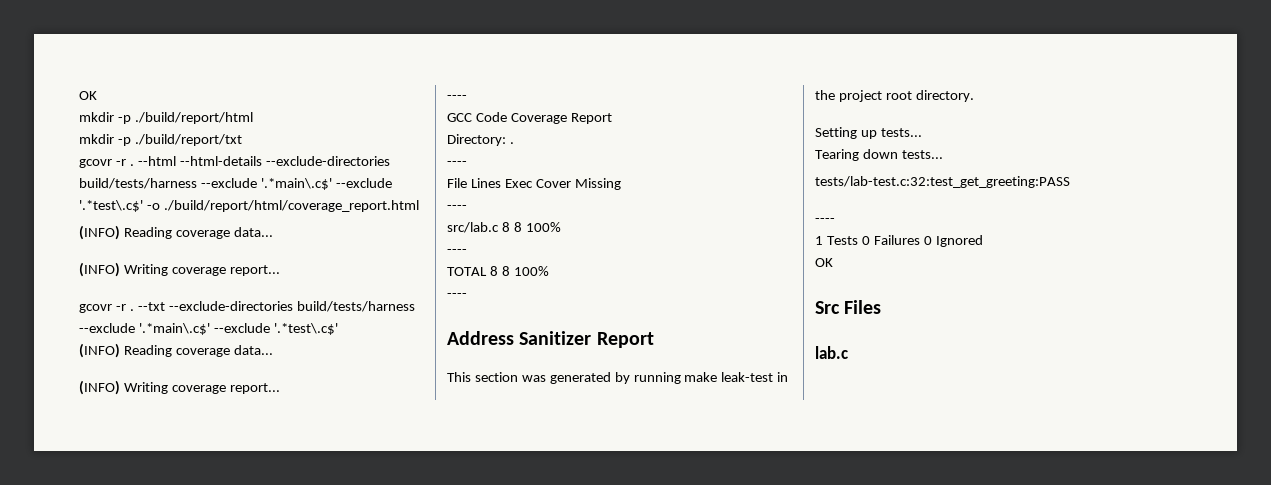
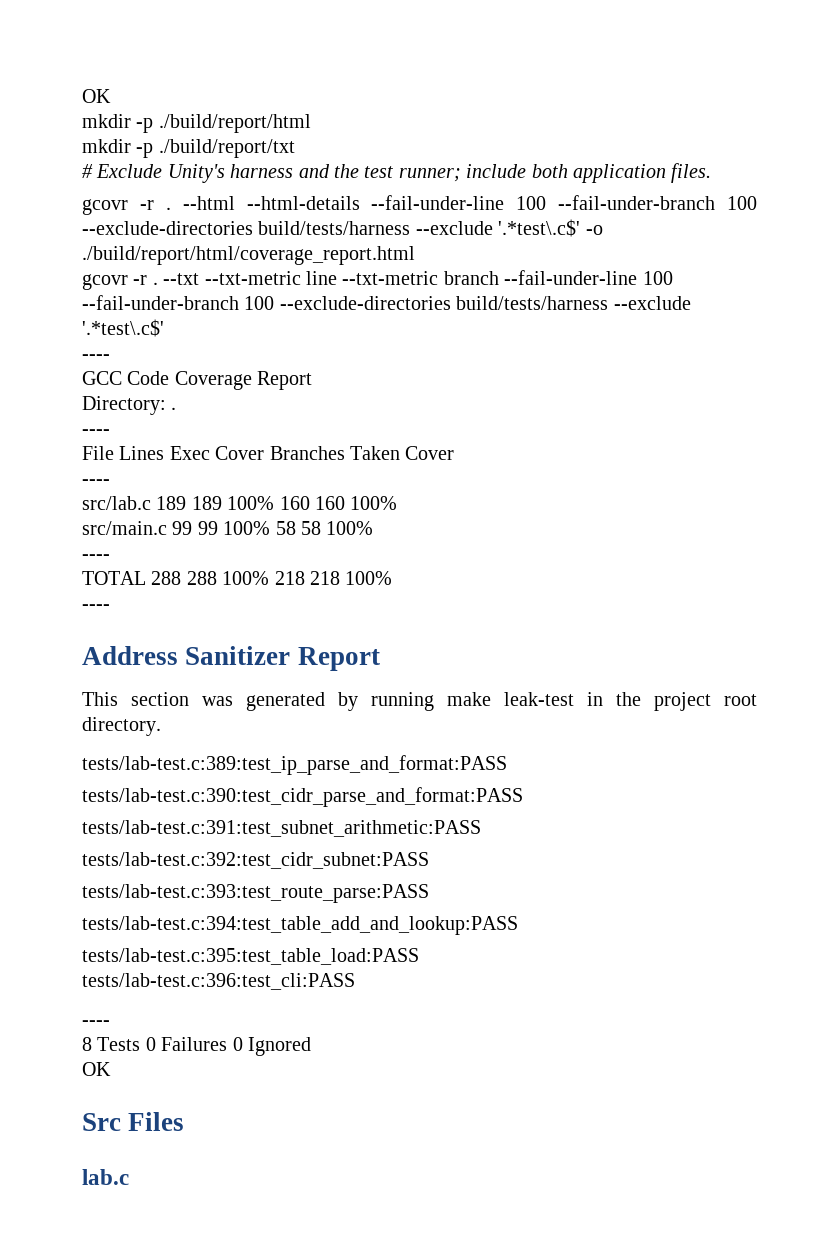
+ # Exclude Unity's harness and the test runner; include both application files.
- --html --html-details --exclude-directories build/tests/harness --exclude '.*main\.c$' --exclude '.*test\.c$' -o ./build/report/html/coverage_report.html
- (INFO) Reading coverage data...
- (INFO) Writing coverage report...
- gcovr -r . --txt --exclude-directories build/tests/harness --exclude '.*main\.c$' --exclude '.*test\.c$'
- (INFO) Reading coverage data...
- (INFO) Writing coverage report...
+ --html --html-details --fail-under-line 100 --fail-under-branch 100 --exclude-directories build/tests/harness --exclude '.*test\.c$' -o ./build/report/html/coverage_report.html
+ gcovr -r . --txt --txt-metric line --txt-metric branch --fail-under-line 100 --fail-under-branch 100 --exclude-directories build/tests/harness --exclude '.*test\.c$'
- File Lines Exec Cover Missing
+ File Lines Exec Cover Branches Taken Cover
- src/lab.c 8 8 100%
+ src/lab.c 189 189 100% 160 160 100%
+ src/main.c 99 99 100% 58 58 100%
  ----
- TOTAL 8 8 100%
+ TOTAL 288 288 100% 218 218 100%
- Setting up tests...
- Tearing down tests...
- tests/lab-test.c:32:test_get_greeting:PASS
+ tests/lab-test.c:389:test_ip_parse_and_format:PASS
+ tests/lab-test.c:390:test_cidr_parse_and_format:PASS
+ tests/lab-test.c:391:test_subnet_arithmetic:PASS
+ tests/lab-test.c:392:test_cidr_subnet:PASS
+ tests/lab-test.c:393:test_route_parse:PASS
+ tests/lab-test.c:394:test_table_add_and_lookup:PASS
+ tests/lab-test.c:395:test_table_load:PASS
+ tests/lab-test.c:396:test_cli:PASS
  ----
- 1 Tests 0 Failures 0 Ignored
+ 8 Tests 0 Failures 0 Ignored

